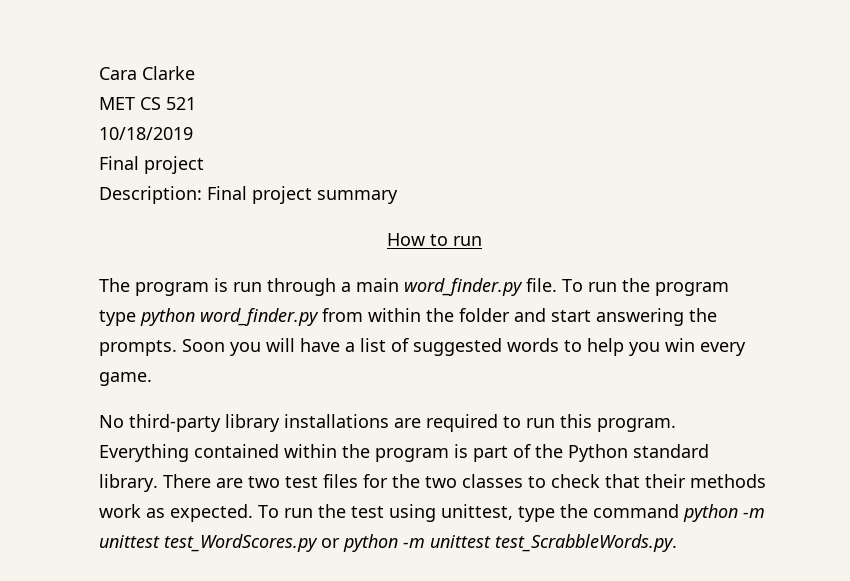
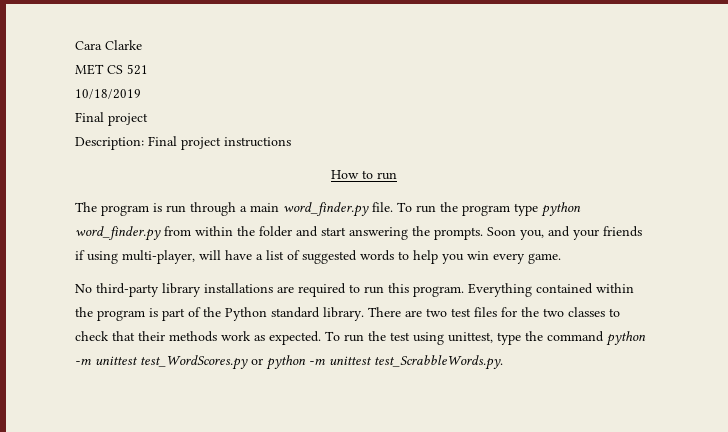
- Description: Final project summary
+ Description: Final project instructions
- Soon you will have a list of suggested words to help you win every game.
+ Soon you, and your friends if using multi-player, will have a list of suggested words to help you win every game.

